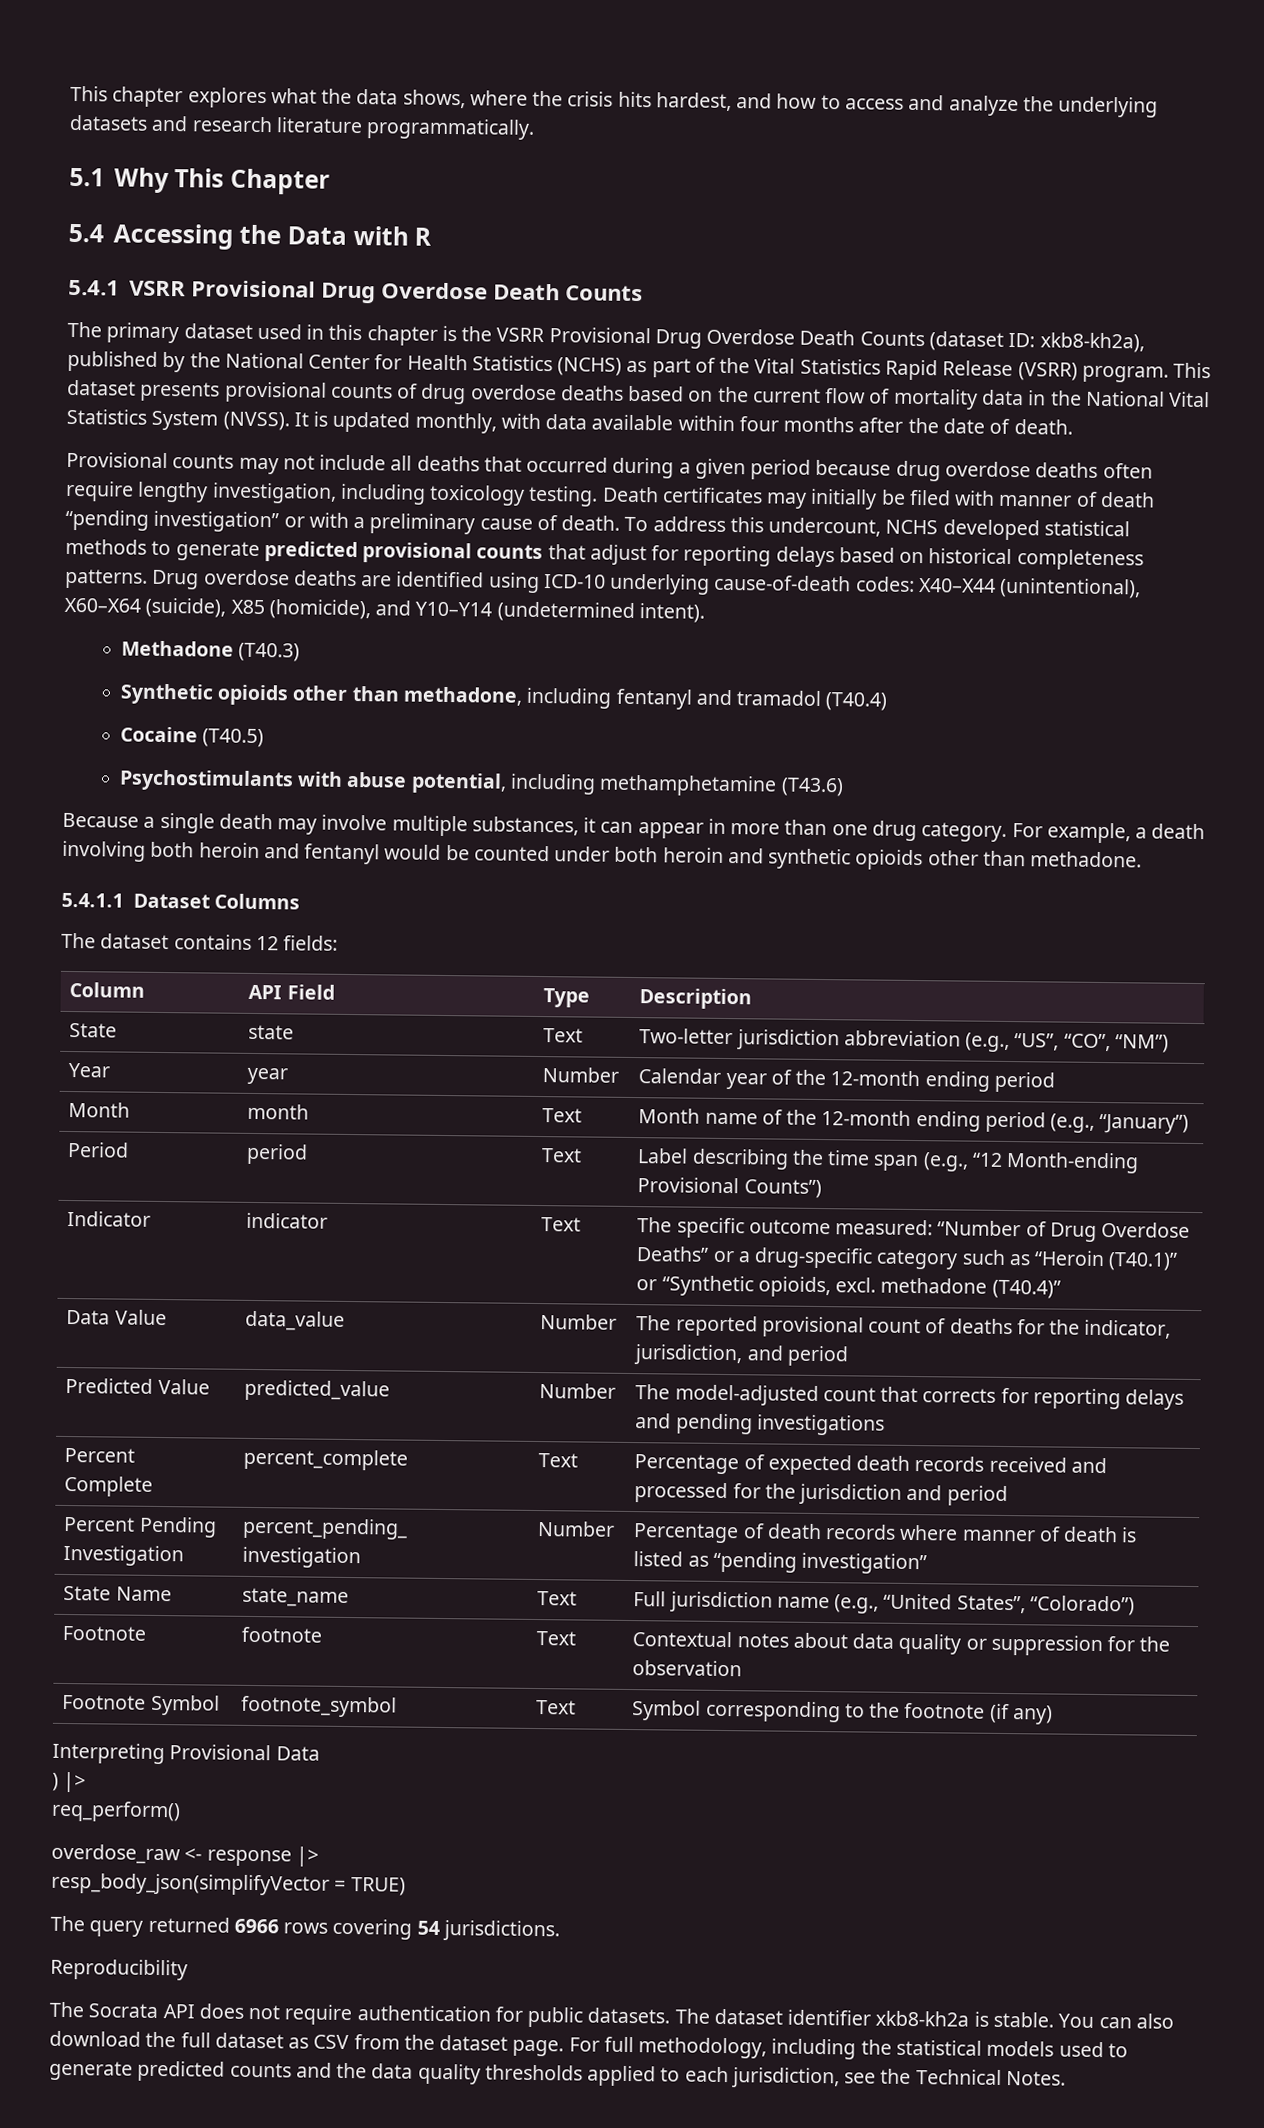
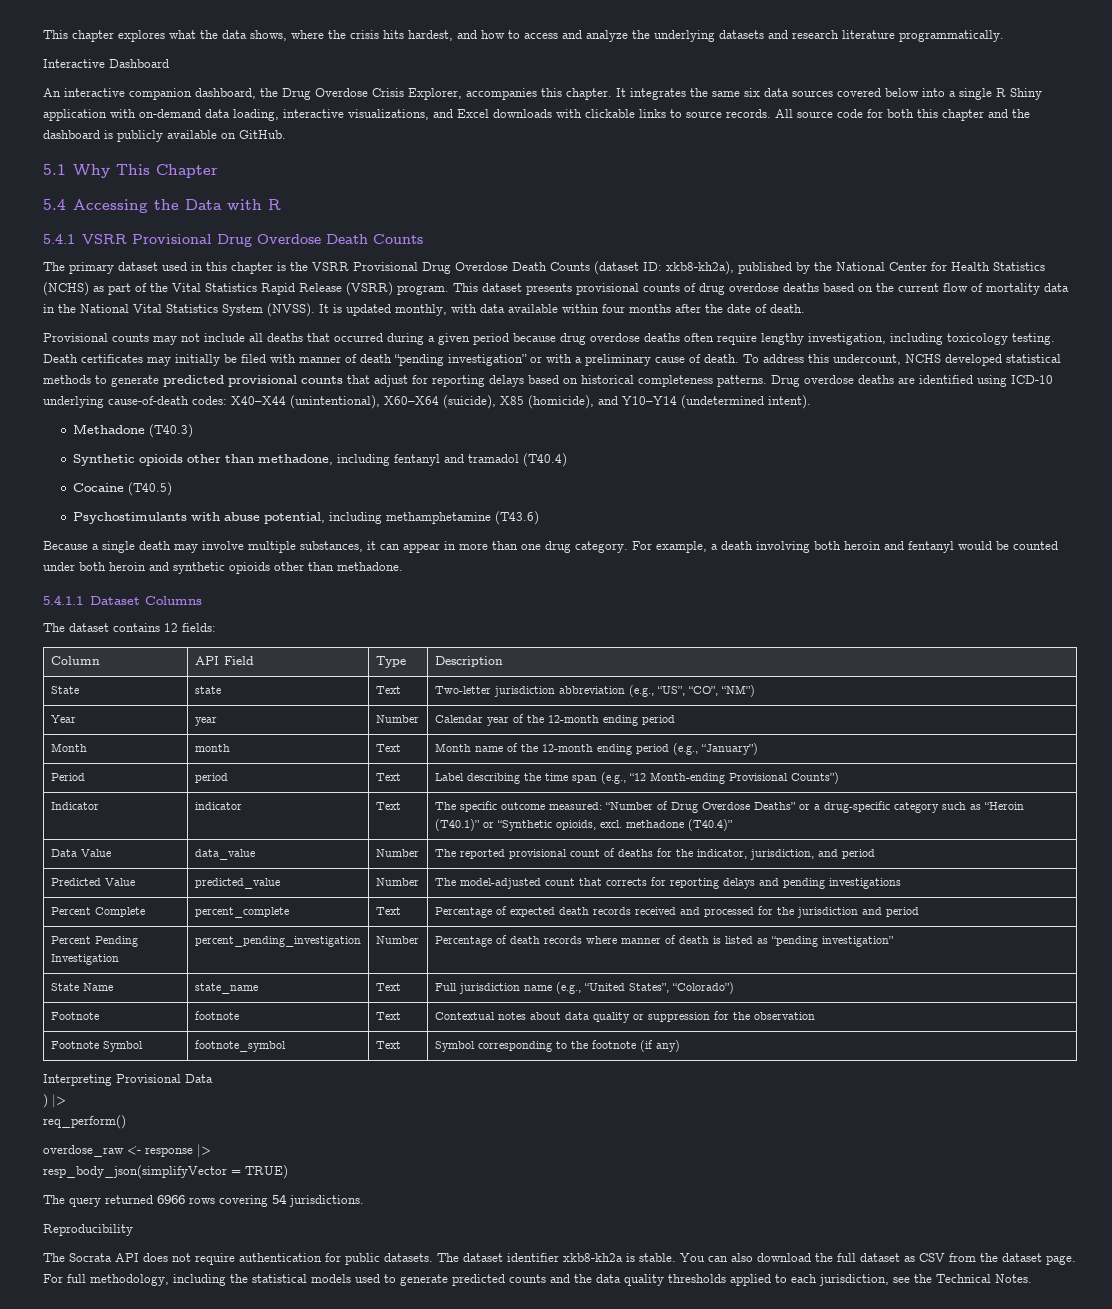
+ Interactive Dashboard
+ An interactive companion dashboard, the Drug Overdose Crisis Explorer, accompanies this chapter. It integrates the same six data sources covered below into a single R Shiny application with on-demand data loading, interactive visualizations, and Excel downloads with clickable links to source records. All source code for both this chapter and the dashboard is publicly available on GitHub.

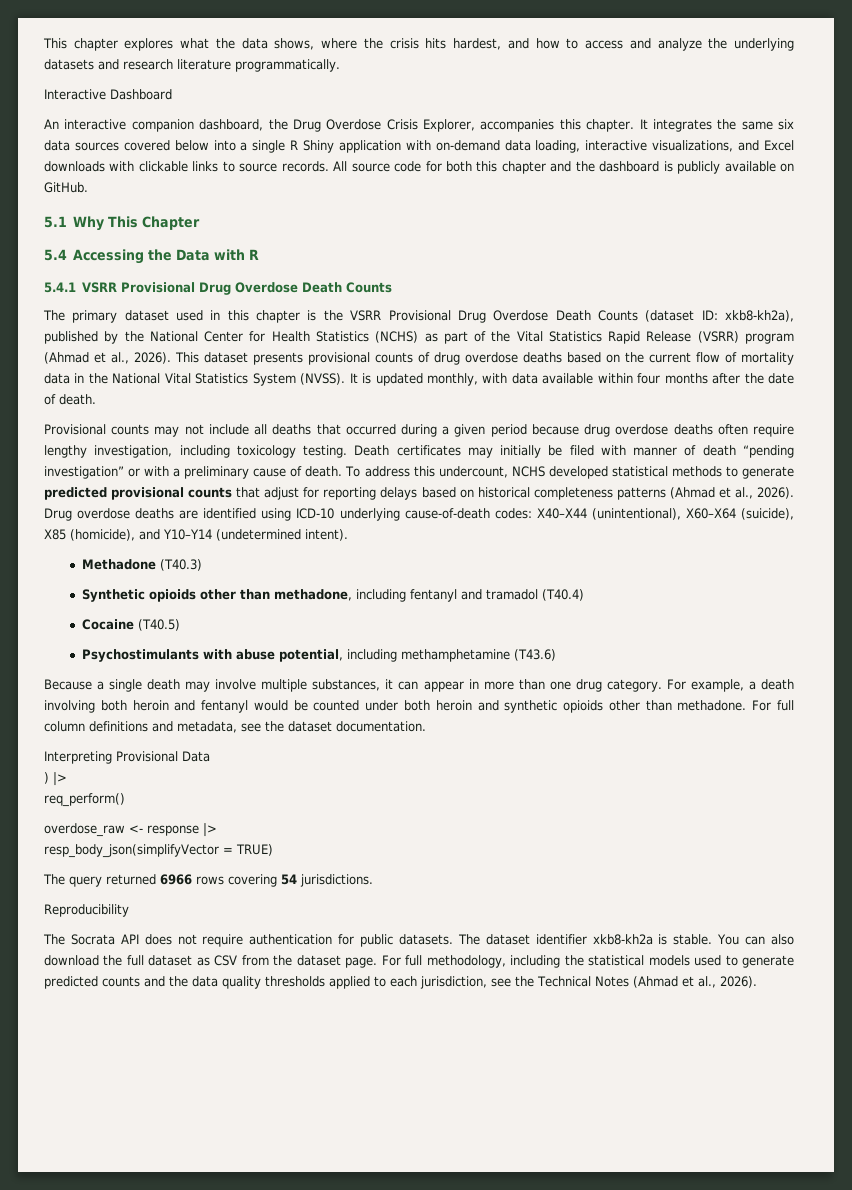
- The primary dataset used in this chapter is the VSRR Provisional Drug Overdose Death Counts (dataset ID: xkb8-kh2a), published by the National Center for Health Statistics (NCHS) as part of the Vital Statistics Rapid Release (VSRR) program.
+ The primary dataset used in this chapter is the VSRR Provisional Drug Overdose Death Counts (dataset ID: xkb8-kh2a), published by the National Center for Health Statistics (NCHS) as part of the Vital Statistics Rapid Release (VSRR) program (Ahmad et al., 2026).
- To address this undercount, NCHS developed statistical methods to generate predicted provisional counts that adjust for reporting delays based on historical completeness patterns.
+ To address this undercount, NCHS developed statistical methods to generate predicted provisional counts that adjust for reporting delays based on historical completeness patterns (Ahmad et al., 2026).
- For example, a death involving both heroin and fentanyl would be counted under both heroin and synthetic opioids other than methadone.
- 5.4.1.1 Dataset Columns
- The dataset contains 12 fields:
- Column | API Field | Type | Description
- State | state | Text | Two-letter jurisdiction abbreviation (e.g., “US”, “CO”, “NM”)
- Year | year | Number | Calendar year of the 12-month ending period
- Month | month | Text | Month name of the 12-month ending period (e.g., “January”)
- Period | period | Text | Label describing the time span (e.g., “12 Month-ending Provisional Counts”)
- Indicator | indicator | Text | The specific outcome measured: “Number of Drug Overdose Deaths” or a drug-specific category such as “Heroin (T40.1)” or “Synthetic opioids, excl. methadone (T40.4)”
- Data Value | data_value | Number | The reported provisional count of deaths for the indicator, jurisdiction, and period
- Predicted Value | predicted_value | Number | The model-adjusted count that corrects for reporting delays and pending investigations
- Percent Complete | percent_complete | Text | Percentage of expected death records received and processed for the jurisdiction and period
- Percent Pending Investigation | percent_pending_investigation | Number | Percentage of death records where manner of death is listed as “pending investigation”
- State Name | state_name | Text | Full jurisdiction name (e.g., “United States”, “Colorado”)
- Footnote | footnote | Text | Contextual notes about data quality or suppression for the observation
- Footnote Symbol | footnote_symbol | Text | Symbol corresponding to the footnote (if any)
+ For example, a death involving both heroin and fentanyl would be counted under both heroin and synthetic opioids other than methadone. For full column definitions and metadata, see the dataset documentation.
- For full methodology, including the statistical models used to generate predicted counts and the data quality thresholds applied to each jurisdiction, see the Technical Notes.
+ For full methodology, including the statistical models used to generate predicted counts and the data quality thresholds applied to each jurisdiction, see the Technical Notes (Ahmad et al., 2026).

